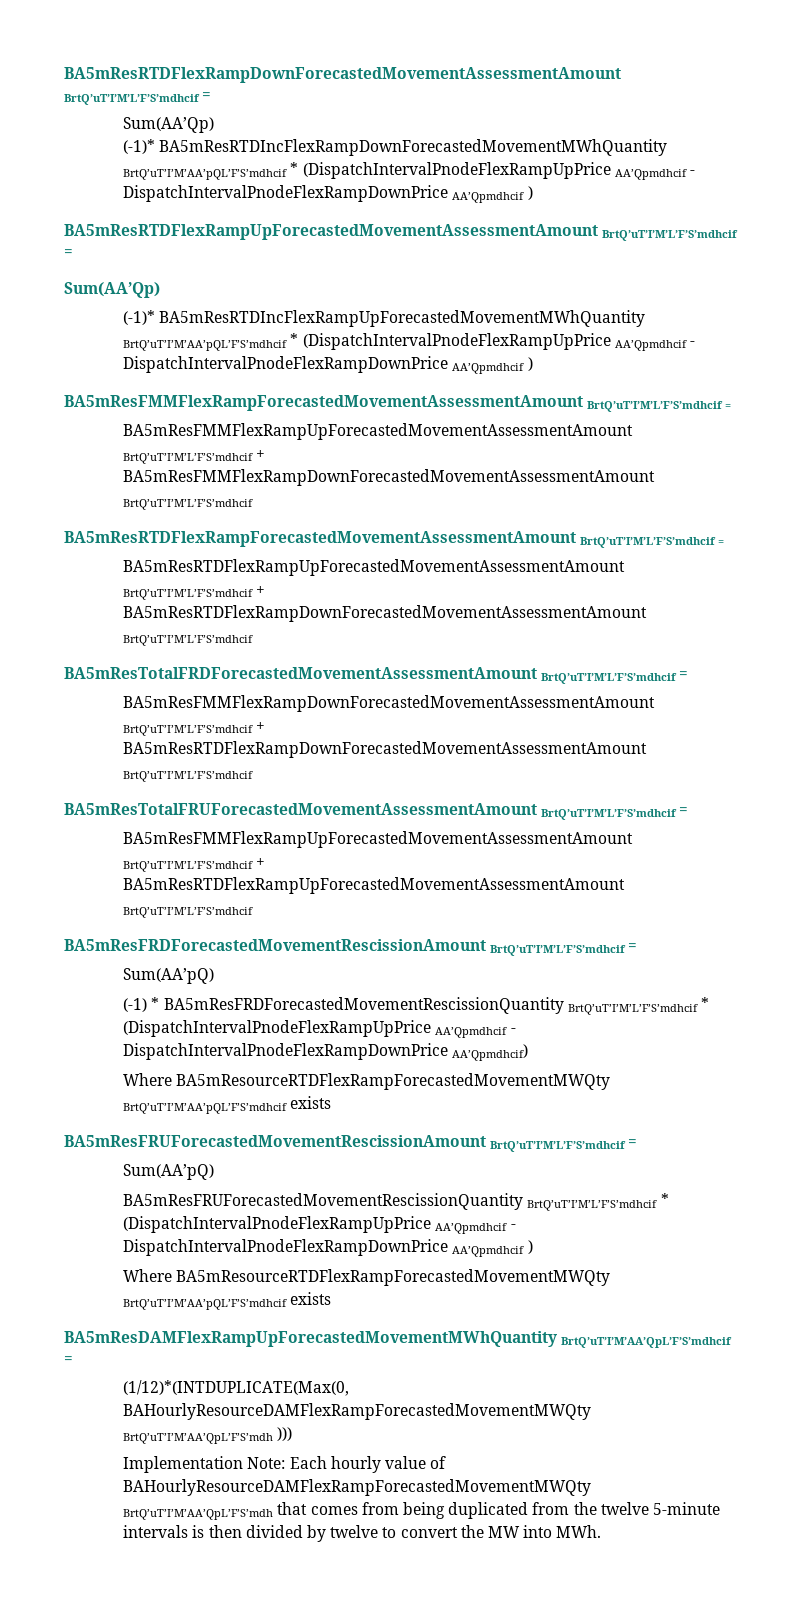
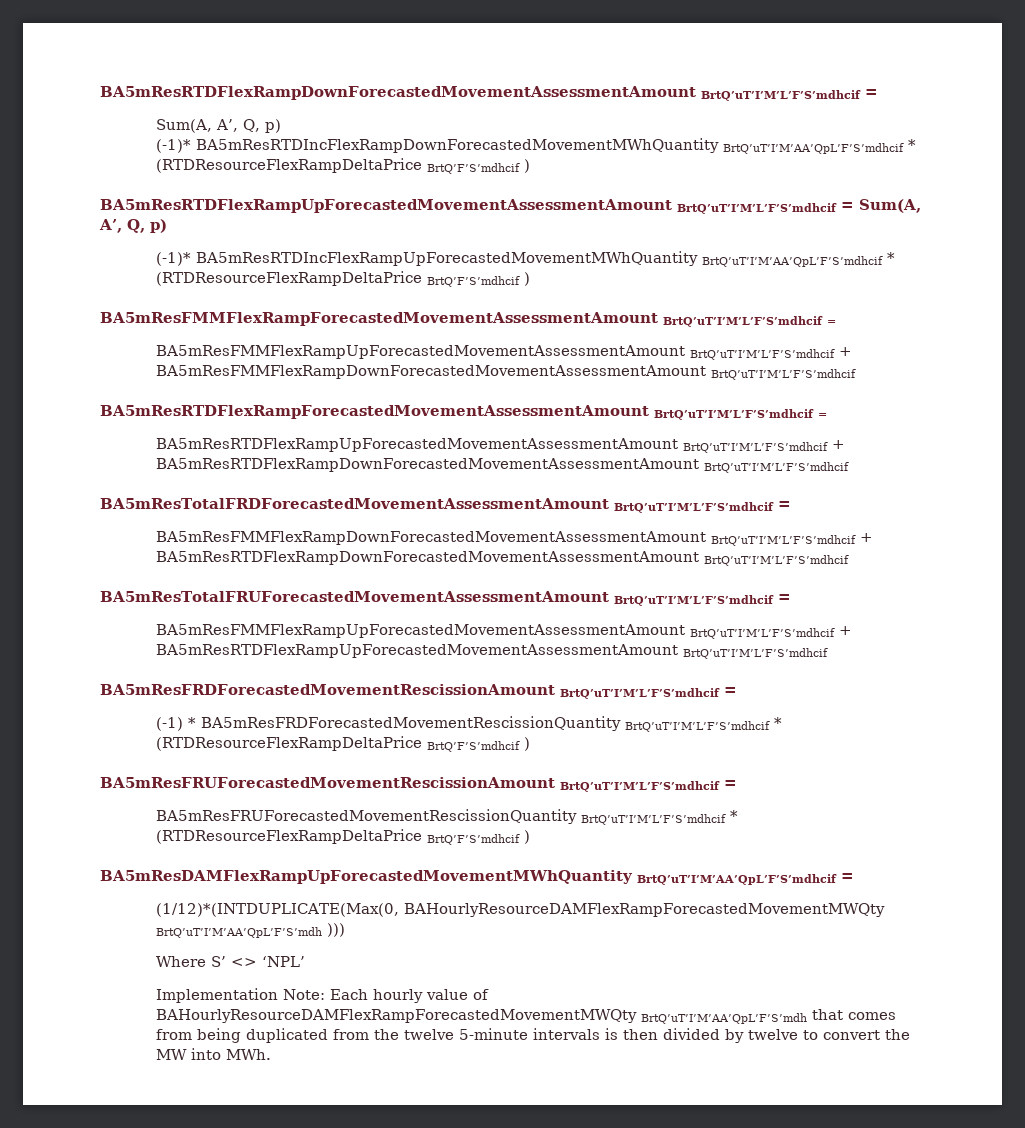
  BA5mResRTDFlexRampDownForecastedMovementAssessmentAmount BrtQ’uT’I’M’L’F’S’mdhcif =
- Sum(AA’Qp)
- (-1)* BA5mResRTDIncFlexRampDownForecastedMovementMWhQuantity BrtQ’uT’I’M’AA’pQL’F’S’mdhcif * (DispatchIntervalPnodeFlexRampUpPrice AA’Qpmdhcif - DispatchIntervalPnodeFlexRampDownPrice AA’Qpmdhcif )
- BA5mResRTDFlexRampUpForecastedMovementAssessmentAmount BrtQ’uT’I’M’L’F’S’mdhcif =
- Sum(AA’Qp)
- (-1)* BA5mResRTDIncFlexRampUpForecastedMovementMWhQuantity BrtQ’uT’I’M’AA’pQL’F’S’mdhcif * (DispatchIntervalPnodeFlexRampUpPrice AA’Qpmdhcif - DispatchIntervalPnodeFlexRampDownPrice AA’Qpmdhcif )
+ Sum(A, A’, Q, p)
+ (-1)* BA5mResRTDIncFlexRampDownForecastedMovementMWhQuantity BrtQ’uT’I’M’AA’QpL’F’S’mdhcif * (RTDResourceFlexRampDeltaPrice BrtQ’F’S’mdhcif )
+ BA5mResRTDFlexRampUpForecastedMovementAssessmentAmount BrtQ’uT’I’M’L’F’S’mdhcif = Sum(A, A’, Q, p)
+ (-1)* BA5mResRTDIncFlexRampUpForecastedMovementMWhQuantity BrtQ’uT’I’M’AA’QpL’F’S’mdhcif * (RTDResourceFlexRampDeltaPrice BrtQ’F’S’mdhcif )
  BA5mResFRDForecastedMovementRescissionAmount BrtQ’uT’I’M’L’F’S’mdhcif =
- Sum(AA’pQ)
- (-1) * BA5mResFRDForecastedMovementRescissionQuantity BrtQ’uT’I’M’L’F’S’mdhcif * (DispatchIntervalPnodeFlexRampUpPrice AA’Qpmdhcif - DispatchIntervalPnodeFlexRampDownPrice AA’Qpmdhcif)
- Where BA5mResourceRTDFlexRampForecastedMovementMWQty BrtQ’uT’I’M’AA’pQL’F’S’mdhcif exists
+ (-1) * BA5mResFRDForecastedMovementRescissionQuantity BrtQ’uT’I’M’L’F’S’mdhcif * (RTDResourceFlexRampDeltaPrice BrtQ’F’S’mdhcif )
  BA5mResFRUForecastedMovementRescissionAmount BrtQ’uT’I’M’L’F’S’mdhcif =
- Sum(AA’pQ)
- BA5mResFRUForecastedMovementRescissionQuantity BrtQ’uT’I’M’L’F’S’mdhcif * (DispatchIntervalPnodeFlexRampUpPrice AA’Qpmdhcif - DispatchIntervalPnodeFlexRampDownPrice AA’Qpmdhcif )
- Where BA5mResourceRTDFlexRampForecastedMovementMWQty BrtQ’uT’I’M’AA’pQL’F’S’mdhcif exists
+ BA5mResFRUForecastedMovementRescissionQuantity BrtQ’uT’I’M’L’F’S’mdhcif * (RTDResourceFlexRampDeltaPrice BrtQ’F’S’mdhcif )
+ Where S’ <> ‘NPL’

